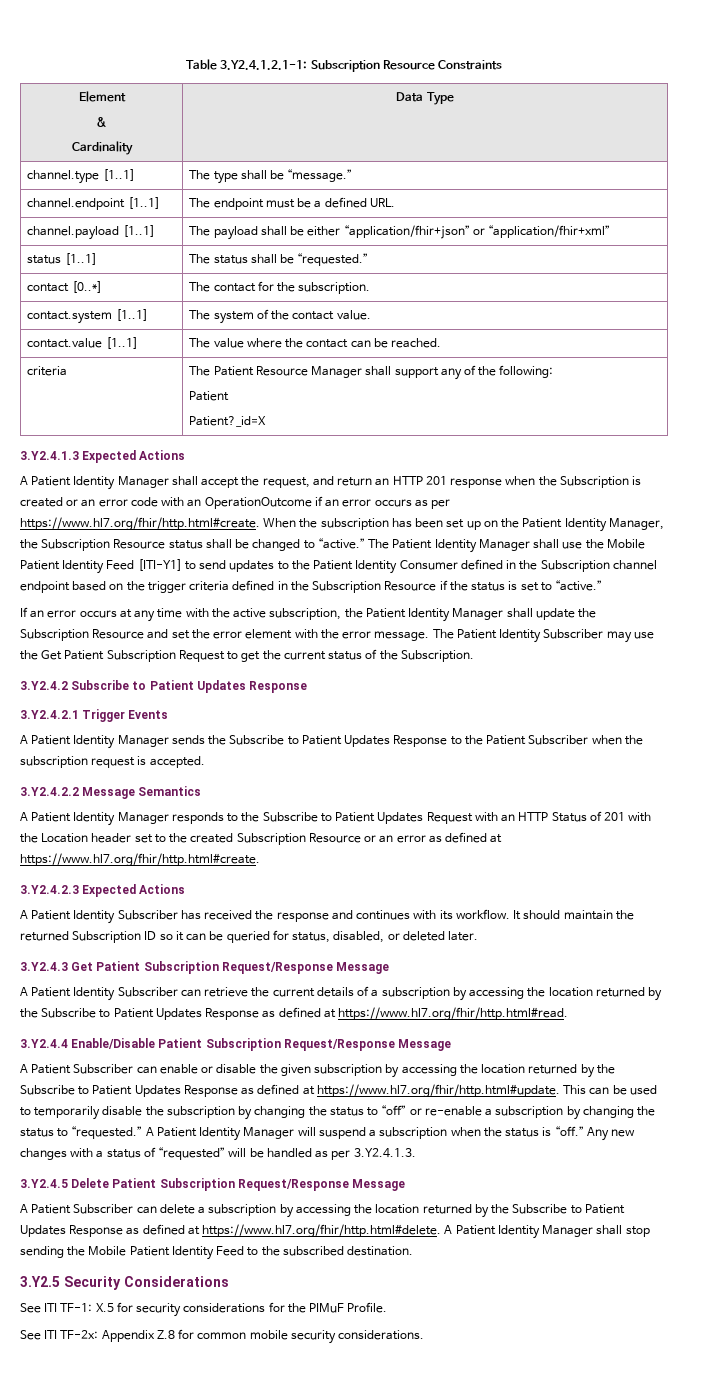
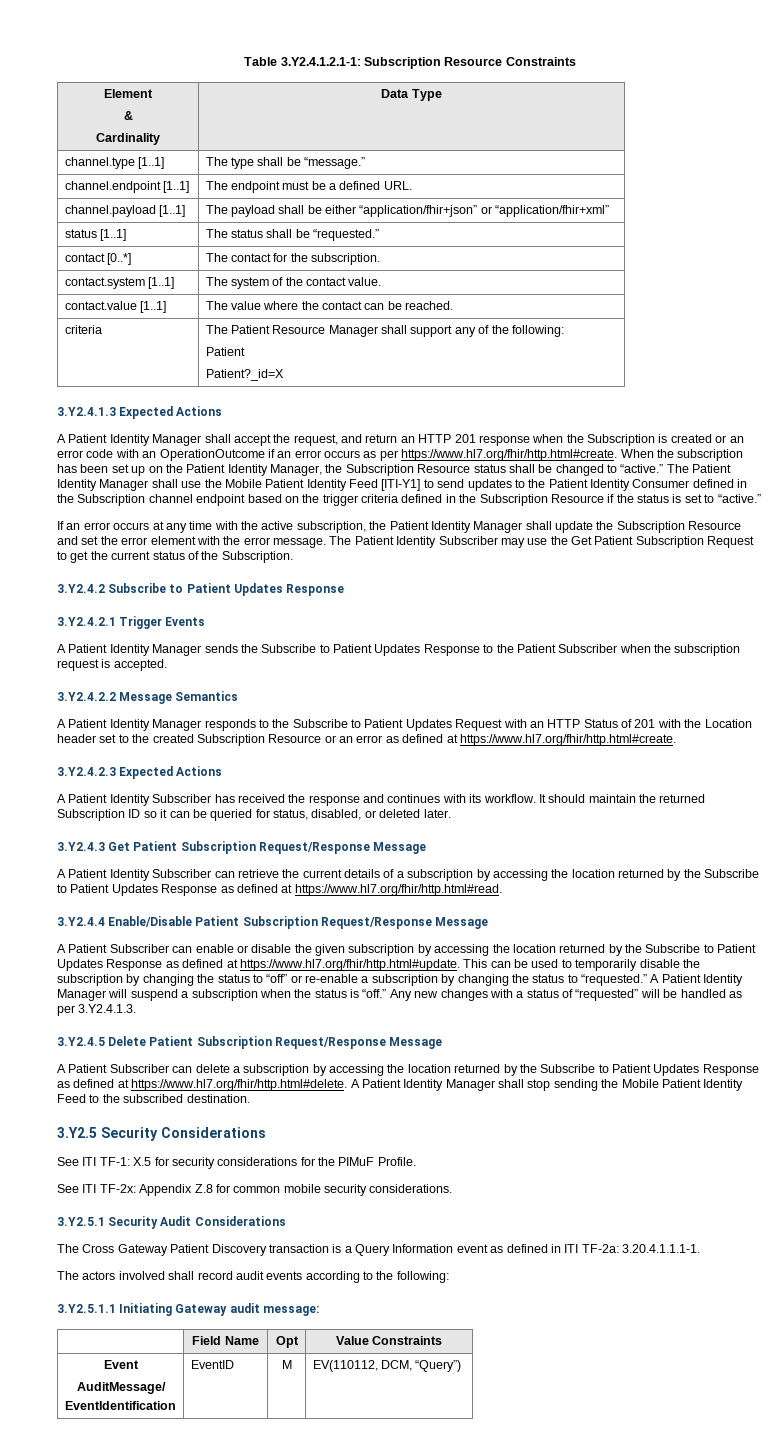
+ 3.Y2.5.1 Security Audit Considerations
+ The Cross Gateway Patient Discovery transaction is a Query Information event as defined in ITI TF-2a: 3.20.4.1.1.1-1.
+ The actors involved shall record audit events according to the following:
+ 3.Y2.5.1.1 Initiating Gateway audit message:
+ | Field Name | Opt | Value Constraints
+ Event
+ AuditMessage/
+ EventIdentification | EventID | M | EV(110112, DCM, “Query”)

